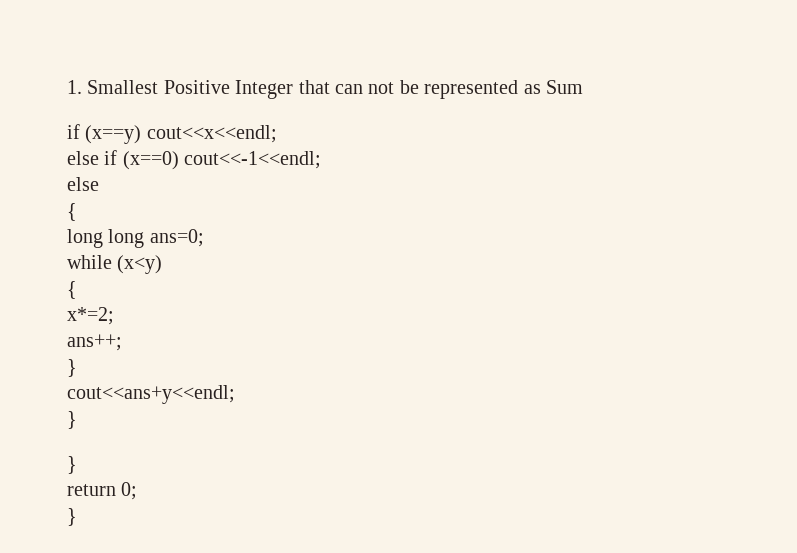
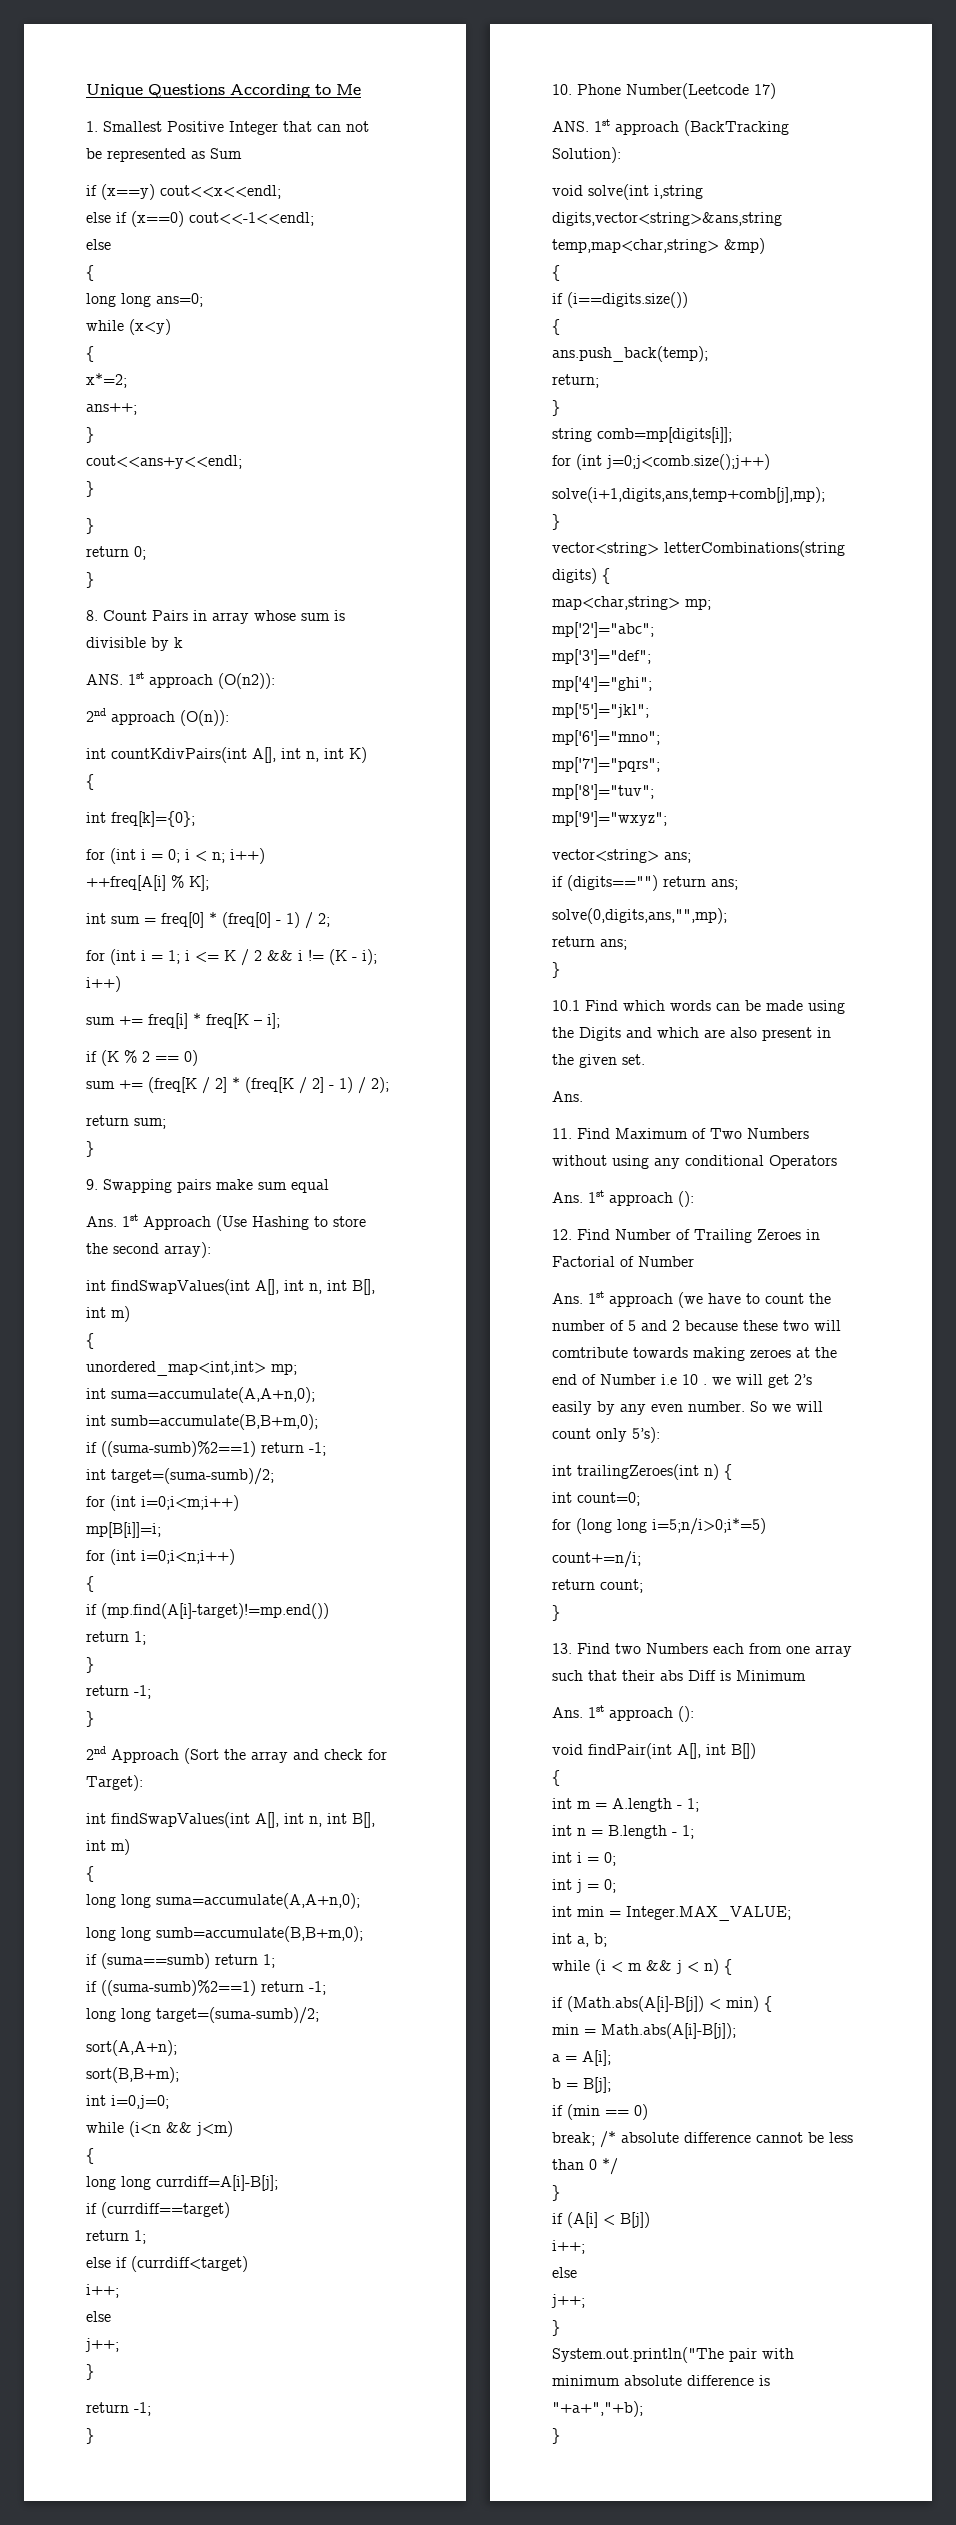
+ Unique Questions According to Me
+ 8. Count Pairs in array whose sum is divisible by k
+ ANS. 1st approach (O(n2)):
+ 2nd approach (O(n)):
+ int countKdivPairs(int A[], int n, int K)
+ {
+ int freq[k]={0};
+ for (int i = 0; i < n; i++)
+ ++freq[A[i] % K];
+ int sum = freq[0] * (freq[0] - 1) / 2;
+ for (int i = 1; i <= K / 2 && i != (K - i); i++)
+ sum += freq[i] * freq[K – i];
+ if (K % 2 == 0)
+ sum += (freq[K / 2] * (freq[K / 2] - 1) / 2);
+ return sum;
+ }
+ 9. Swapping pairs make sum equal
+ Ans. 1st Approach (Use Hashing to store the second array):
+ int findSwapValues(int A[], int n, int B[], int m)
+ {
+ unordered_map<int,int> mp;
+ int suma=accumulate(A,A+n,0);
+ int sumb=accumulate(B,B+m,0);
+ if ((suma-sumb)%2==1) return -1;
+ int target=(suma-sumb)/2;
+ for (int i=0;i<m;i++)
+ mp[B[i]]=i;
+ for (int i=0;i<n;i++)
+ {
+ if (mp.find(A[i]-target)!=mp.end())
+ return 1;
+ }
+ return -1;
+ }
+ 2nd Approach (Sort the array and check for Target):
+ int findSwapValues(int A[], int n, int B[], int m)
+ {
+ long long suma=accumulate(A,A+n,0);
+ long long sumb=accumulate(B,B+m,0);
+ if (suma==sumb) return 1;
+ if ((suma-sumb)%2==1) return -1;
+ long long target=(suma-sumb)/2;
+ sort(A,A+n);
+ sort(B,B+m);
+ int i=0,j=0;
+ while (i<n && j<m)
+ {
+ long long currdiff=A[i]-B[j];
+ if (currdiff==target)
+ return 1;
+ else if (currdiff<target)
+ i++;
+ else
+ j++;
+ }
+ return -1;
+ }
+ 10. Phone Number(Leetcode 17)
+ ANS. 1st approach (BackTracking Solution):
+ void solve(int i,string digits,vector<string>&ans,string temp,map<char,string> &mp)
+ {
+ if (i==digits.size())
+ {
+ ans.push_back(temp);
+ return;
+ }
+ string comb=mp[digits[i]];
+ for (int j=0;j<comb.size();j++)
+ solve(i+1,digits,ans,temp+comb[j],mp);
+ }
+ vector<string> letterCombinations(string digits) {
+ map<char,string> mp;
+ mp['2']="abc";
+ mp['3']="def";
+ mp['4']="ghi";
+ mp['5']="jkl";
+ mp['6']="mno";
+ mp['7']="pqrs";
+ mp['8']="tuv";
+ mp['9']="wxyz";
+ vector<string> ans;
+ if (digits=="") return ans;
+ solve(0,digits,ans,"",mp);
+ return ans;
+ }
+ 10.1 Find which words can be made using the Digits and which are also present in the given set.
+ Ans.
+ 11. Find Maximum of Two Numbers without using any conditional Operators
+ Ans. 1st approach ():
+ 12. Find Number of Trailing Zeroes in Factorial of Number
+ Ans. 1st approach (we have to count the number of 5 and 2 because these two will comtribute towards making zeroes at the end of Number i.e 10 . we will get 2’s easily by any even number. So we will count only 5’s):
+ int trailingZeroes(int n) {
+ int count=0;
+ for (long long i=5;n/i>0;i*=5)
+ count+=n/i;
+ return count;
+ }
+ 13. Find two Numbers each from one array such that their abs Diff is Minimum
+ Ans. 1st approach ():
+ void findPair(int A[], int B[])
+ {
+ int m = A.length - 1;
+ int n = B.length - 1;
+ int i = 0;
+ int j = 0;
+ int min = Integer.MAX_VALUE;
+ int a, b;
+ while (i < m && j < n) {
+ if (Math.abs(A[i]-B[j]) < min) {
+ min = Math.abs(A[i]-B[j]);
+ a = A[i];
+ b = B[j];
+ if (min == 0)
+ break; /* absolute difference cannot be less than 0 */
+ }
+ if (A[i] < B[j])
+ i++;
+ else
+ j++;
+ }
+ System.out.println("The pair with minimum absolute difference is "+a+","+b);
+ }

